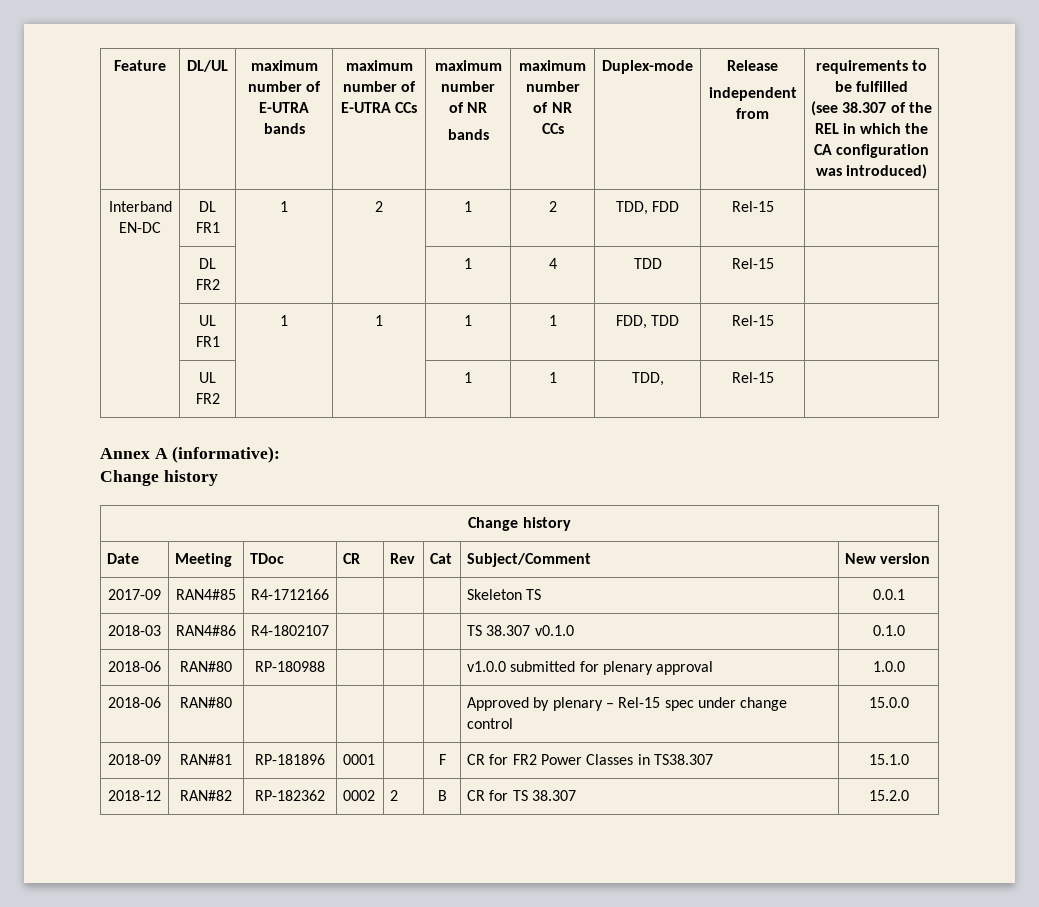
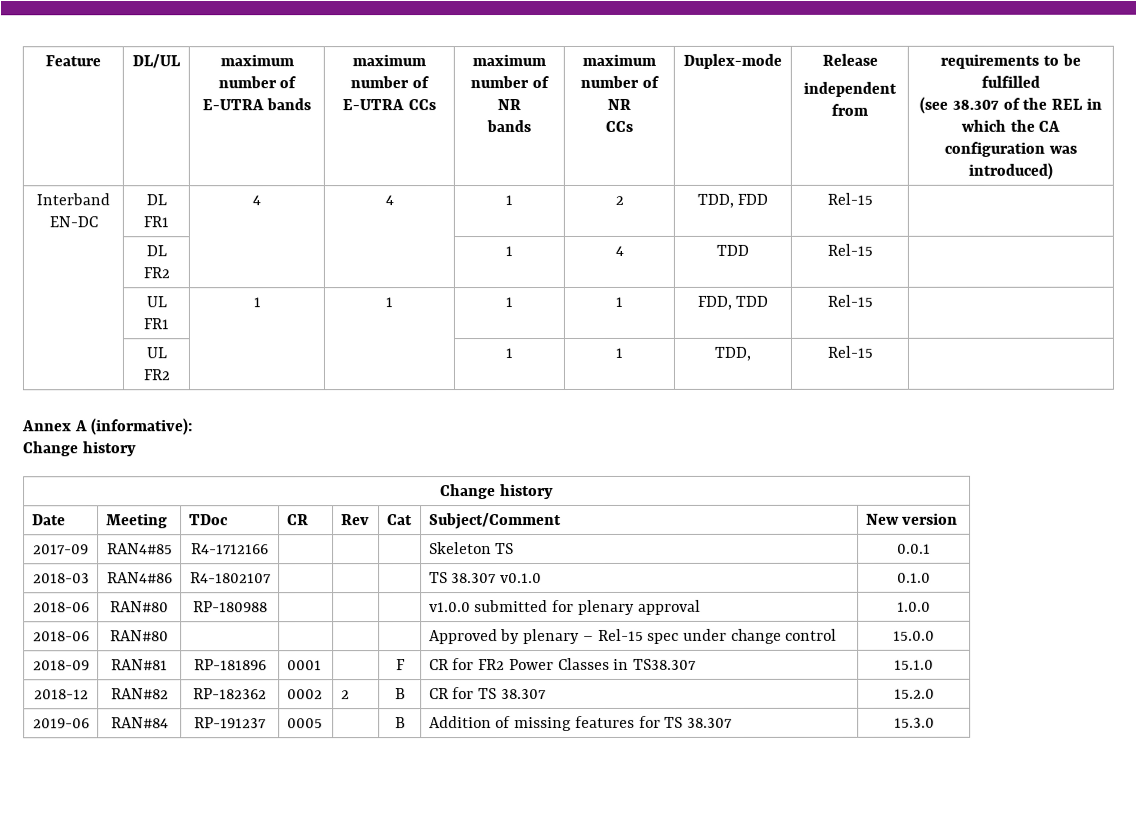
- Interband EN-DC | DL FR1 | 1 | 2 | 1 | 2 | TDD, FDD | Rel-15 |
+ Interband EN-DC | DL FR1 | 4 | 4 | 1 | 2 | TDD, FDD | Rel-15 |
+ 2019-06 | RAN#84 | RP-191237 | 0005 | | B | Addition of missing features for TS 38.307 | 15.3.0

